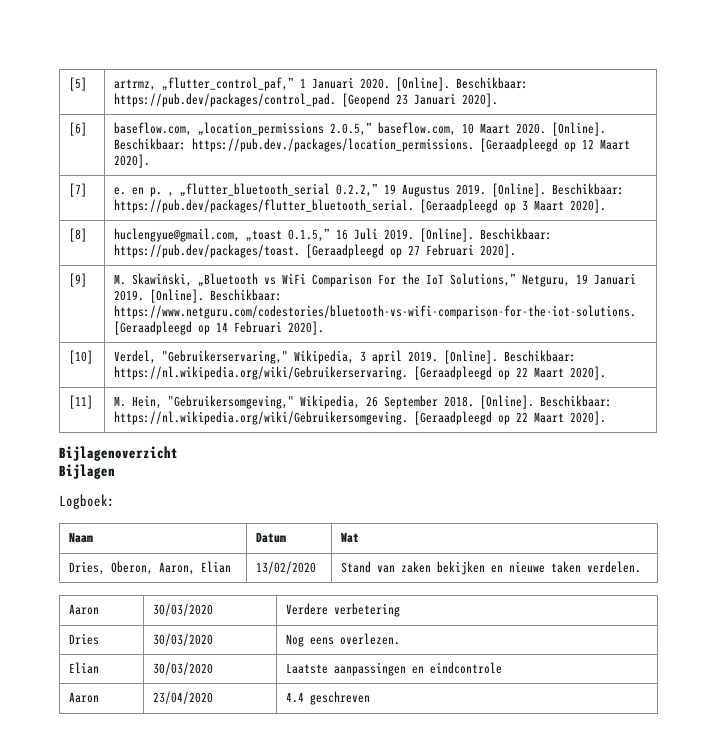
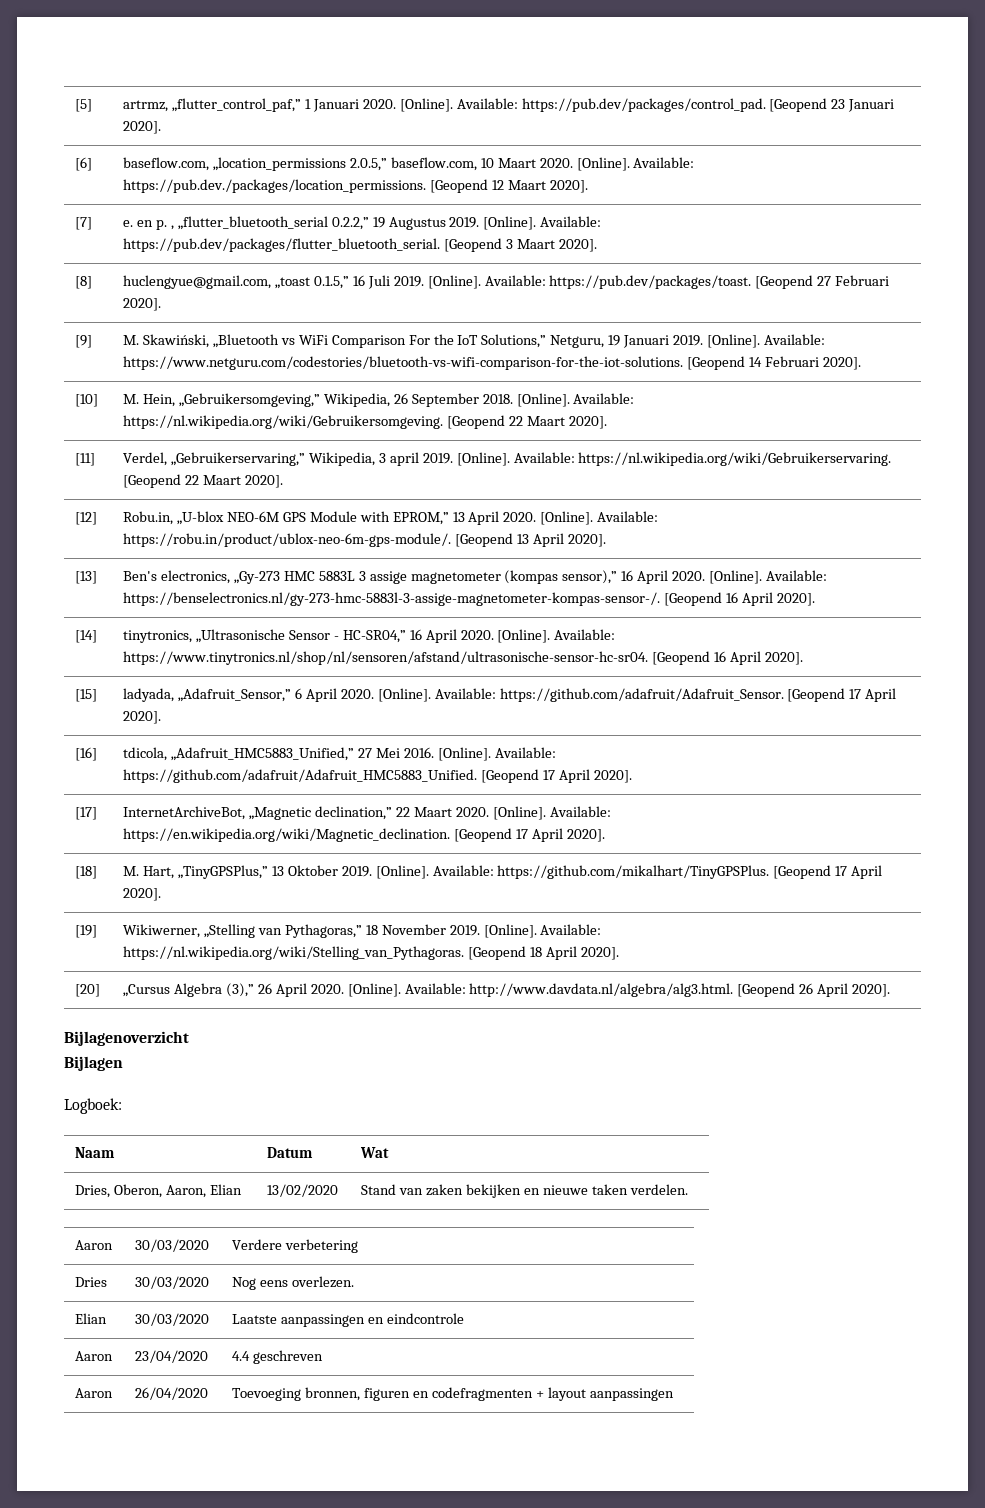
- [5] | artrmz, „flutter_control_paf,” 1 Januari 2020. [Online]. Beschikbaar: https://pub.dev/packages/control_pad. [Geopend 23 Januari 2020].
+ [5] | artrmz, „flutter_control_paf,” 1 Januari 2020. [Online]. Available: https://pub.dev/packages/control_pad. [Geopend 23 Januari 2020].
- [6] | baseflow.com, „location_permissions 2.0.5,” baseflow.com, 10 Maart 2020. [Online]. Beschikbaar: https://pub.dev./packages/location_permissions. [Geraadpleegd op 12 Maart 2020].
+ [6] | baseflow.com, „location_permissions 2.0.5,” baseflow.com, 10 Maart 2020. [Online]. Available: https://pub.dev./packages/location_permissions. [Geopend 12 Maart 2020].
- [7] | e. en p. , „flutter_bluetooth_serial 0.2.2,” 19 Augustus 2019. [Online]. Beschikbaar: https://pub.dev/packages/flutter_bluetooth_serial. [Geraadpleegd op 3 Maart 2020].
+ [7] | e. en p. , „flutter_bluetooth_serial 0.2.2,” 19 Augustus 2019. [Online]. Available: https://pub.dev/packages/flutter_bluetooth_serial. [Geopend 3 Maart 2020].
- [8] | huclengyue@gmail.com, „toast 0.1.5,” 16 Juli 2019. [Online]. Beschikbaar: https://pub.dev/packages/toast. [Geraadpleegd op 27 Februari 2020].
+ [8] | huclengyue@gmail.com, „toast 0.1.5,” 16 Juli 2019. [Online]. Available: https://pub.dev/packages/toast. [Geopend 27 Februari 2020].
- [9] | M. Skawiński, „Bluetooth vs WiFi Comparison For the IoT Solutions,” Netguru, 19 Januari 2019. [Online]. Beschikbaar: https://www.netguru.com/codestories/bluetooth-vs-wifi-comparison-for-the-iot-solutions. [Geraadpleegd op 14 Februari 2020].
+ [9] | M. Skawiński, „Bluetooth vs WiFi Comparison For the IoT Solutions,” Netguru, 19 Januari 2019. [Online]. Available: https://www.netguru.com/codestories/bluetooth-vs-wifi-comparison-for-the-iot-solutions. [Geopend 14 Februari 2020].
- [10] | Verdel, "Gebruikerservaring," Wikipedia, 3 april 2019. [Online]. Beschikbaar: https://nl.wikipedia.org/wiki/Gebruikerservaring. [Geraadpleegd op 22 Maart 2020].
- [11] | M. Hein, "Gebruikersomgeving," Wikipedia, 26 September 2018. [Online]. Beschikbaar: https://nl.wikipedia.org/wiki/Gebruikersomgeving. [Geraadpleegd op 22 Maart 2020].
+ [10] | M. Hein, „Gebruikersomgeving,” Wikipedia, 26 September 2018. [Online]. Available: https://nl.wikipedia.org/wiki/Gebruikersomgeving. [Geopend 22 Maart 2020].
+ [11] | Verdel, „Gebruikerservaring,” Wikipedia, 3 april 2019. [Online]. Available: https://nl.wikipedia.org/wiki/Gebruikerservaring. [Geopend 22 Maart 2020].
+ [12] | Robu.in, „U-blox NEO-6M GPS Module with EPROM,” 13 April 2020. [Online]. Available: https://robu.in/product/ublox-neo-6m-gps-module/. [Geopend 13 April 2020].
+ [13] | Ben's electronics, „Gy-273 HMC 5883L 3 assige magnetometer (kompas sensor),” 16 April 2020. [Online]. Available: https://benselectronics.nl/gy-273-hmc-5883l-3-assige-magnetometer-kompas-sensor-/. [Geopend 16 April 2020].
+ [14] | tinytronics, „Ultrasonische Sensor - HC-SR04,” 16 April 2020. [Online]. Available: https://www.tinytronics.nl/shop/nl/sensoren/afstand/ultrasonische-sensor-hc-sr04. [Geopend 16 April 2020].
+ [15] | ladyada, „Adafruit_Sensor,” 6 April 2020. [Online]. Available: https://github.com/adafruit/Adafruit_Sensor. [Geopend 17 April 2020].
+ [16] | tdicola, „Adafruit_HMC5883_Unified,” 27 Mei 2016. [Online]. Available: https://github.com/adafruit/Adafruit_HMC5883_Unified. [Geopend 17 April 2020].
+ [17] | InternetArchiveBot, „Magnetic declination,” 22 Maart 2020. [Online]. Available: https://en.wikipedia.org/wiki/Magnetic_declination. [Geopend 17 April 2020].
+ [18] | M. Hart, „TinyGPSPlus,” 13 Oktober 2019. [Online]. Available: https://github.com/mikalhart/TinyGPSPlus. [Geopend 17 April 2020].
+ [19] | Wikiwerner, „Stelling van Pythagoras,” 18 November 2019. [Online]. Available: https://nl.wikipedia.org/wiki/Stelling_van_Pythagoras. [Geopend 18 April 2020].
+ [20] | „Cursus Algebra (3),” 26 April 2020. [Online]. Available: http://www.davdata.nl/algebra/alg3.html. [Geopend 26 April 2020].
+ Aaron | 26/04/2020 | Toevoeging bronnen, figuren en codefragmenten + layout aanpassingen

